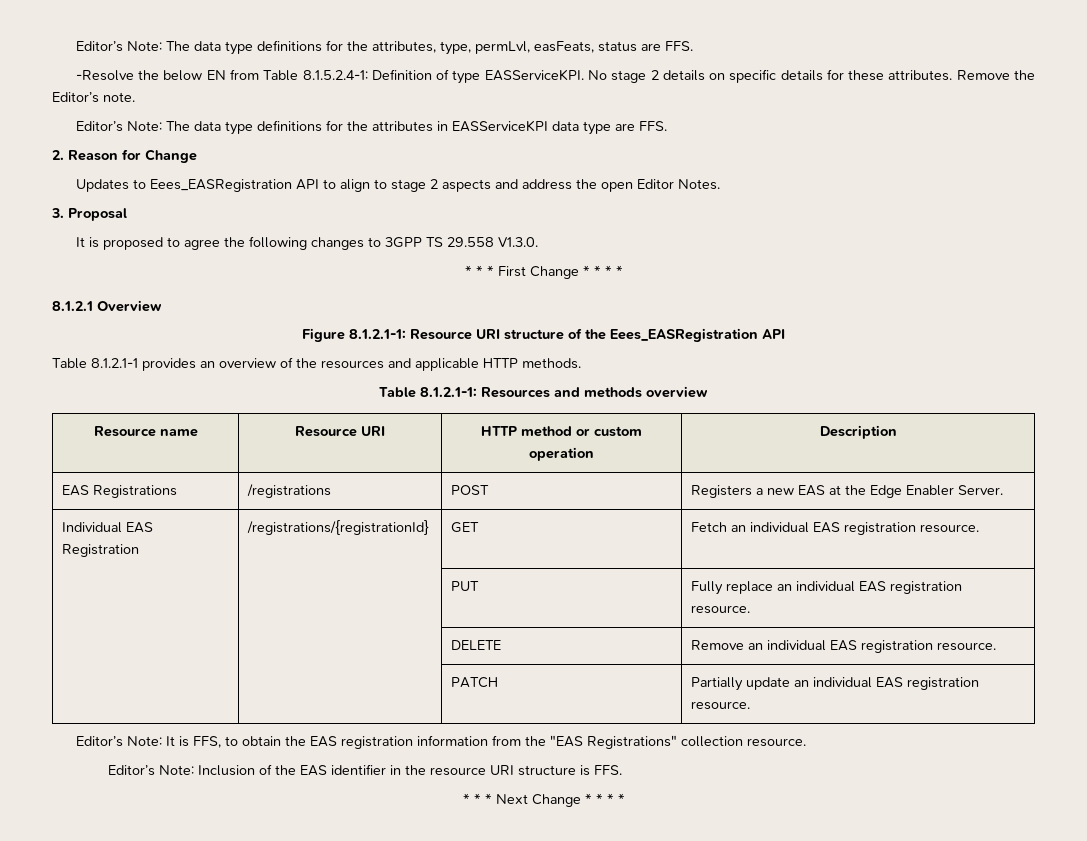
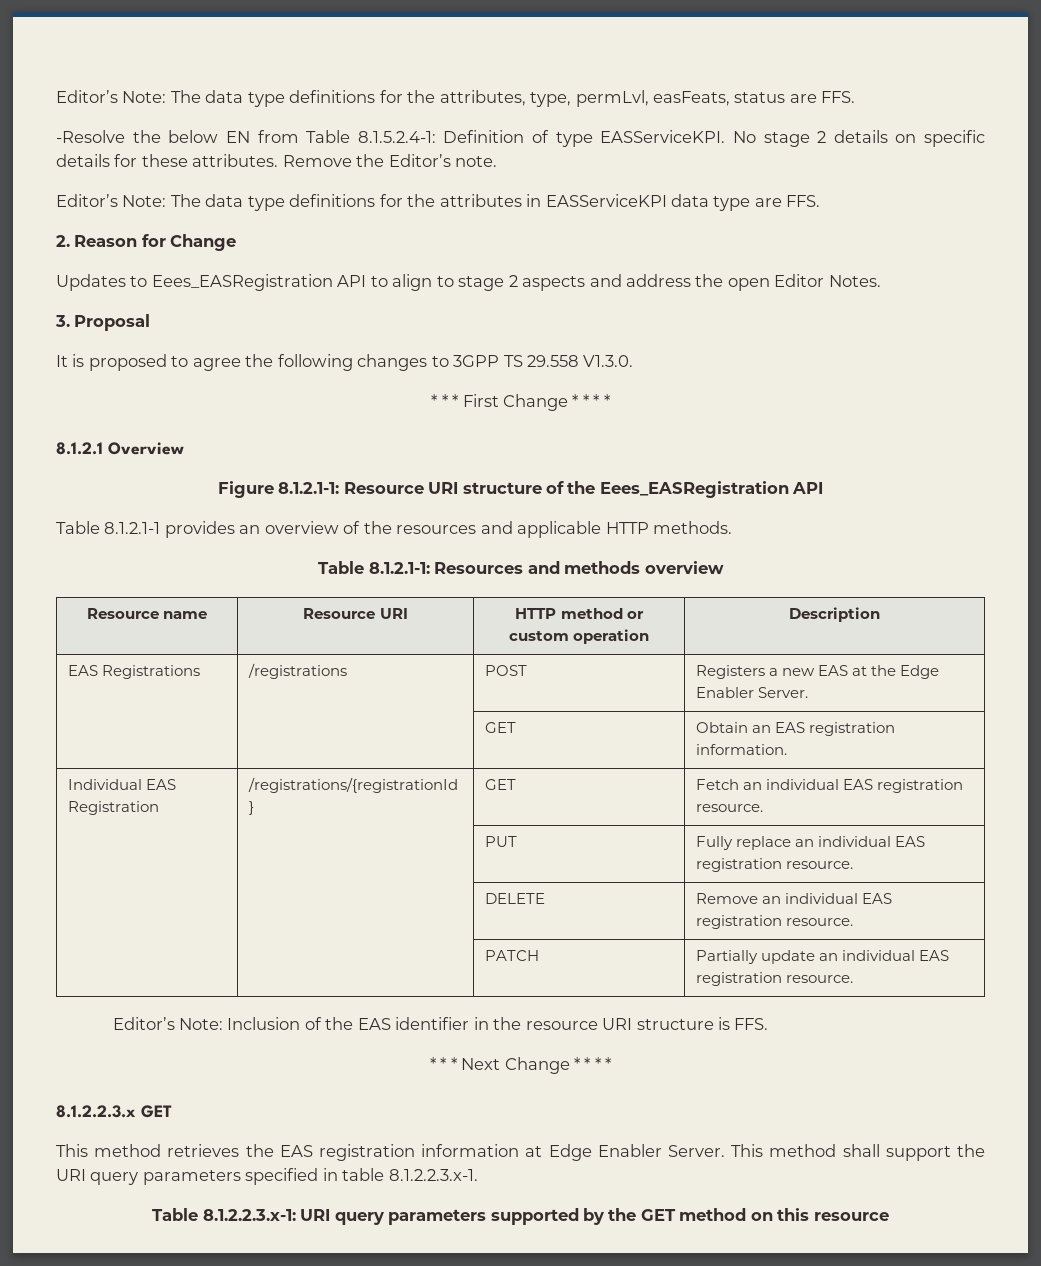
+ | | GET | Obtain an EAS registration information.
- Editor’s Note: It is FFS, to obtain the EAS registration information from the "EAS Registrations" collection resource.
+ 8.1.2.2.3.x GET
+ This method retrieves the EAS registration information at Edge Enabler Server. This method shall support the URI query parameters specified in table 8.1.2.2.3.x-1.
+ Table 8.1.2.2.3.x-1: URI query parameters supported by the GET method on this resource

